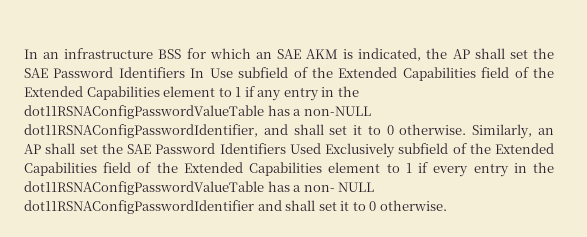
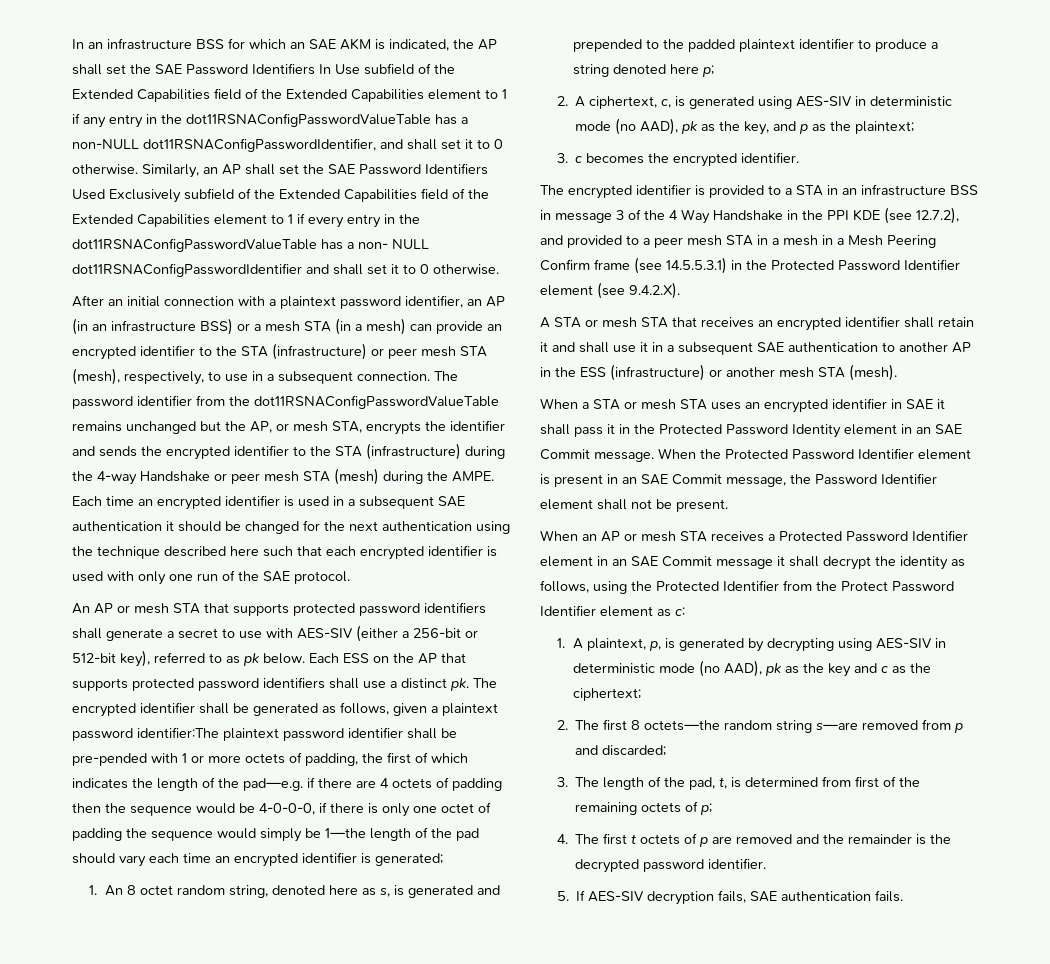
+ After an initial connection with a plaintext password identifier, an AP (in an infrastructure BSS) or a mesh STA (in a mesh) can provide an encrypted identifier to the STA (infrastructure) or peer mesh STA (mesh), respectively, to use in a subsequent connection. The password identifier from the dot11RSNAConfigPasswordValueTable remains unchanged but the AP, or mesh STA, encrypts the identifier and sends the encrypted identifier to the STA (infrastructure) during the 4-way Handshake or peer mesh STA (mesh) during the AMPE. Each time an encrypted identifier is used in a subsequent SAE authentication it should be changed for the next authentication using the technique described here such that each encrypted identifier is used with only one run of the SAE protocol.
+ An AP or mesh STA that supports protected password identifiers shall generate a secret to use with AES-SIV (either a 256-bit or 512-bit key), referred to as pk below. Each ESS on the AP that supports protected password identifiers shall use a distinct pk. The encrypted identifier shall be generated as follows, given a plaintext password identifier:The plaintext password identifier shall be pre-pended with 1 or more octets of padding, the first of which indicates the length of the pad—e.g. if there are 4 octets of padding then the sequence would be 4-0-0-0, if there is only one octet of padding the sequence would simply be 1—the length of the pad should vary each time an encrypted identifier is generated;
+ 1. An 8 octet random string, denoted here as s, is generated and prepended to the padded plaintext identifier to produce a string denoted here p;
+ 2. A ciphertext, c, is generated using AES-SIV in deterministic mode (no AAD), pk as the key, and p as the plaintext;
+ 3. c becomes the encrypted identifier.
+ The encrypted identifier is provided to a STA in an infrastructure BSS in message 3 of the 4 Way Handshake in the PPI KDE (see 12.7.2), and provided to a peer mesh STA in a mesh in a Mesh Peering Confirm frame (see 14.5.5.3.1) in the Protected Password Identifier element (see 9.4.2.X).
+ A STA or mesh STA that receives an encrypted identifier shall retain it and shall use it in a subsequent SAE authentication to another AP in the ESS (infrastructure) or another mesh STA (mesh).
+ When a STA or mesh STA uses an encrypted identifier in SAE it shall pass it in the Protected Password Identity element in an SAE Commit message. When the Protected Password Identifier element is present in an SAE Commit message, the Password Identifier element shall not be present.
+ When an AP or mesh STA receives a Protected Password Identifier element in an SAE Commit message it shall decrypt the identity as follows, using the Protected Identifier from the Protect Password Identifier element as c:
+ 1. A plaintext, p, is generated by decrypting using AES-SIV in deterministic mode (no AAD), pk as the key and c as the ciphertext;
+ 2. The first 8 octets—the random string s—are removed from p and discarded;
+ 3. The length of the pad, t, is determined from first of the remaining octets of p;
+ 4. The first t octets of p are removed and the remainder is the decrypted password identifier.
+ 5. If AES-SIV decryption fails, SAE authentication fails.

